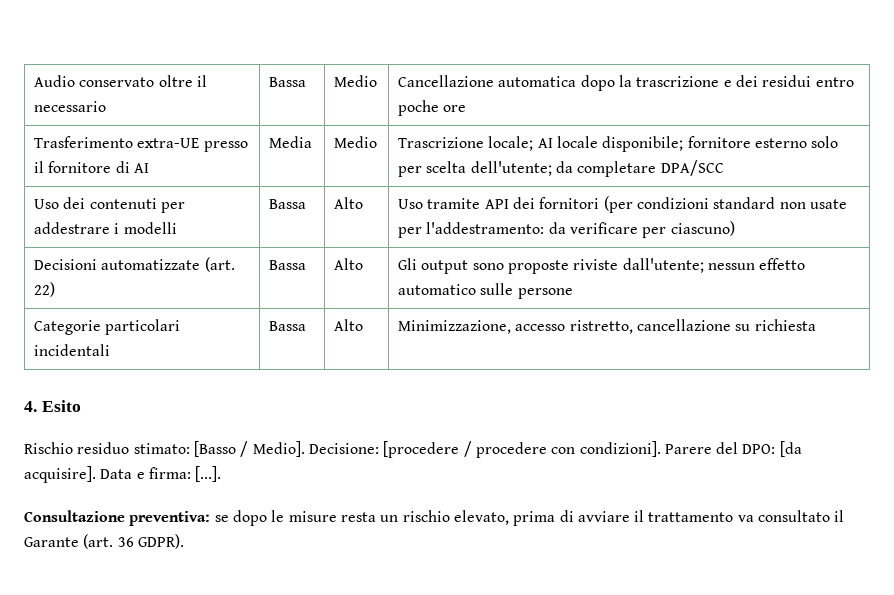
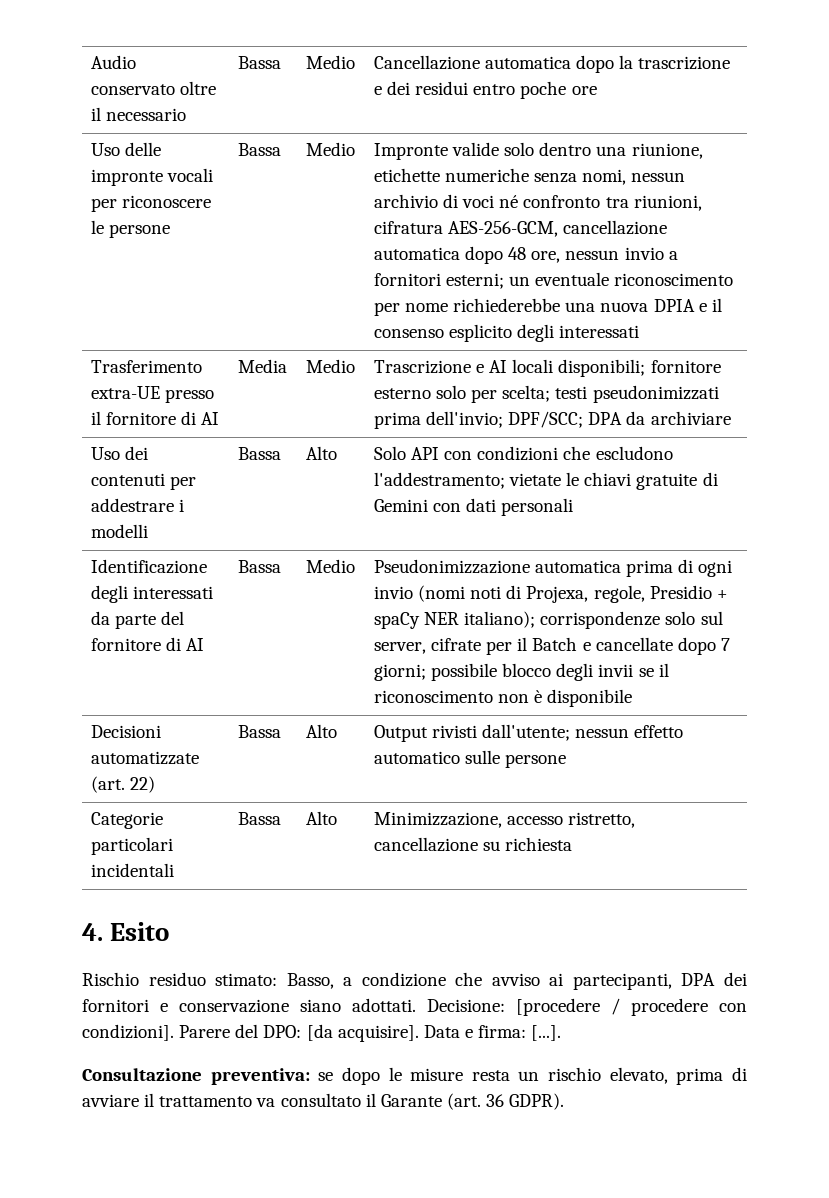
+ Uso delle impronte vocali per riconoscere le persone | Bassa | Medio | Impronte valide solo dentro una riunione, etichette numeriche senza nomi, nessun archivio di voci né confronto tra riunioni, cifratura AES-256-GCM, cancellazione automatica dopo 48 ore, nessun invio a fornitori esterni; un eventuale riconoscimento per nome richiederebbe una nuova DPIA e il consenso esplicito degli interessati
- Trasferimento extra-UE presso il fornitore di AI | Media | Medio | Trascrizione locale; AI locale disponibile; fornitore esterno solo per scelta dell'utente; da completare DPA/SCC
+ Trasferimento extra-UE presso il fornitore di AI | Media | Medio | Trascrizione e AI locali disponibili; fornitore esterno solo per scelta; testi pseudonimizzati prima dell'invio; DPF/SCC; DPA da archiviare
- Uso dei contenuti per addestrare i modelli | Bassa | Alto | Uso tramite API dei fornitori (per condizioni standard non usate per l'addestramento: da verificare per ciascuno)
+ Uso dei contenuti per addestrare i modelli | Bassa | Alto | Solo API con condizioni che escludono l'addestramento; vietate le chiavi gratuite di Gemini con dati personali
+ Identificazione degli interessati da parte del fornitore di AI | Bassa | Medio | Pseudonimizzazione automatica prima di ogni invio (nomi noti di Projexa, regole, Presidio + spaCy NER italiano); corrispondenze solo sul server, cifrate per il Batch e cancellate dopo 7 giorni; possibile blocco degli invii se il riconoscimento non è disponibile
- Decisioni automatizzate (art. 22) | Bassa | Alto | Gli output sono proposte riviste dall'utente; nessun effetto automatico sulle persone
+ Decisioni automatizzate (art. 22) | Bassa | Alto | Output rivisti dall'utente; nessun effetto automatico sulle persone
- Rischio residuo stimato: [Basso / Medio].
+ Rischio residuo stimato: Basso, a condizione che avviso ai partecipanti, DPA dei fornitori e conservazione siano adottati.

